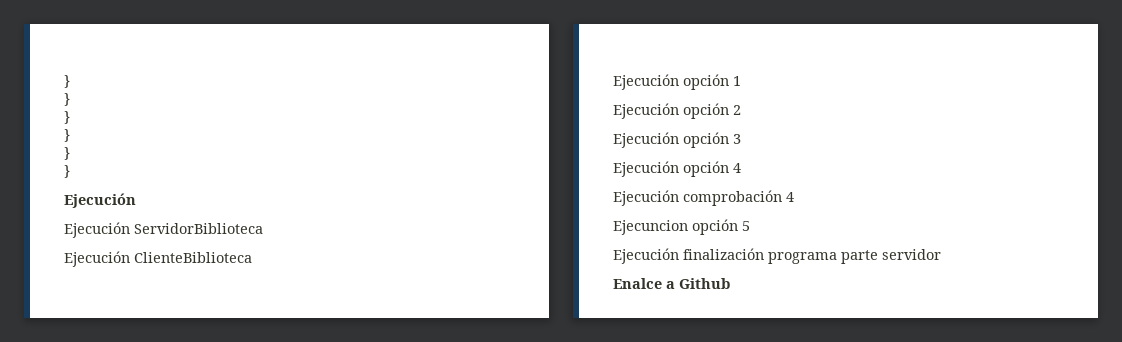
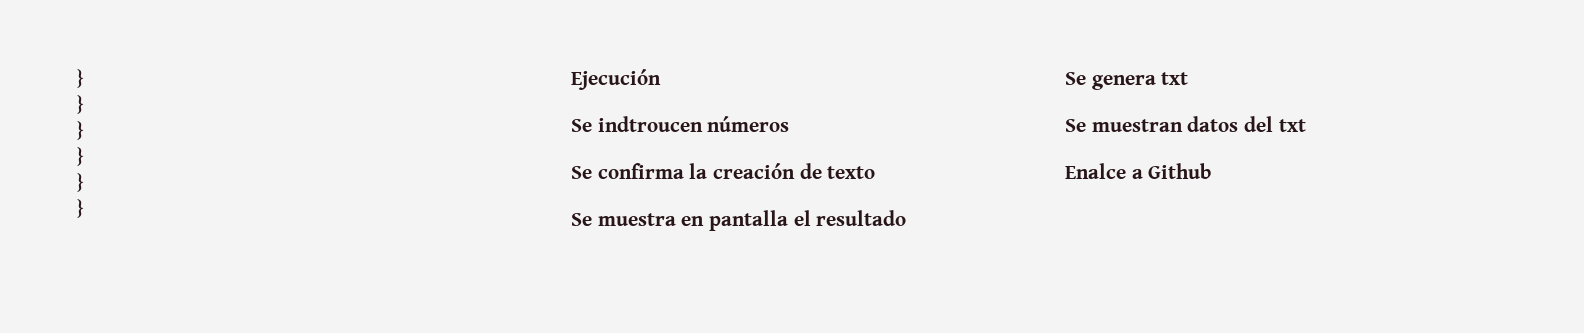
- Ejecución ServidorBiblioteca
- Ejecución ClienteBiblioteca
- Ejecución opción 1
- Ejecución opción 2
- Ejecución opción 3
- Ejecución opción 4
- Ejecución comprobación 4
- Ejecuncion opción 5
- Ejecución finalización programa parte servidor
+ Se indtroucen números
+ Se confirma la creación de texto
+ Se muestra en pantalla el resultado
+ Se genera txt
+ Se muestran datos del txt

